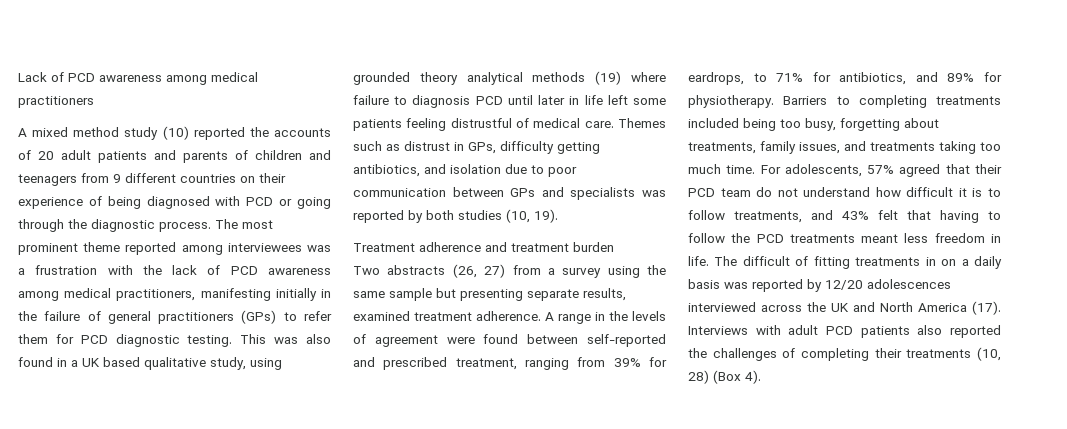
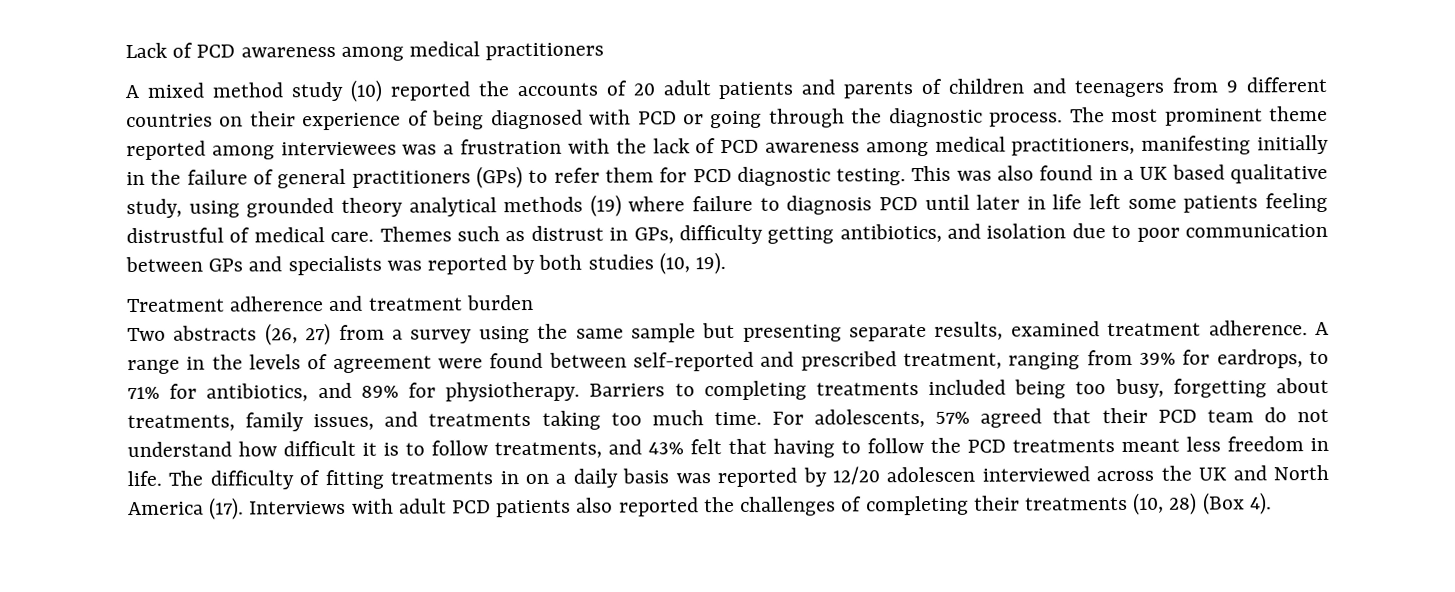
- The difficult of fitting treatments in on a daily basis was reported by 12/20 adolescences interviewed across the UK and North America (17).
+ The difficulty of fitting treatments in on a daily basis was reported by 12/20 adolescen interviewed across the UK and North America (17).

